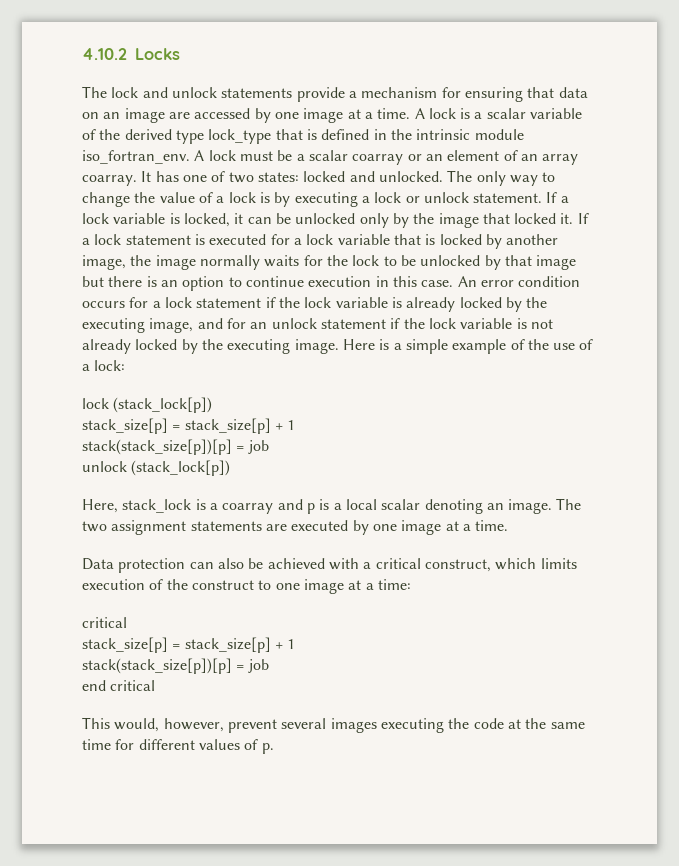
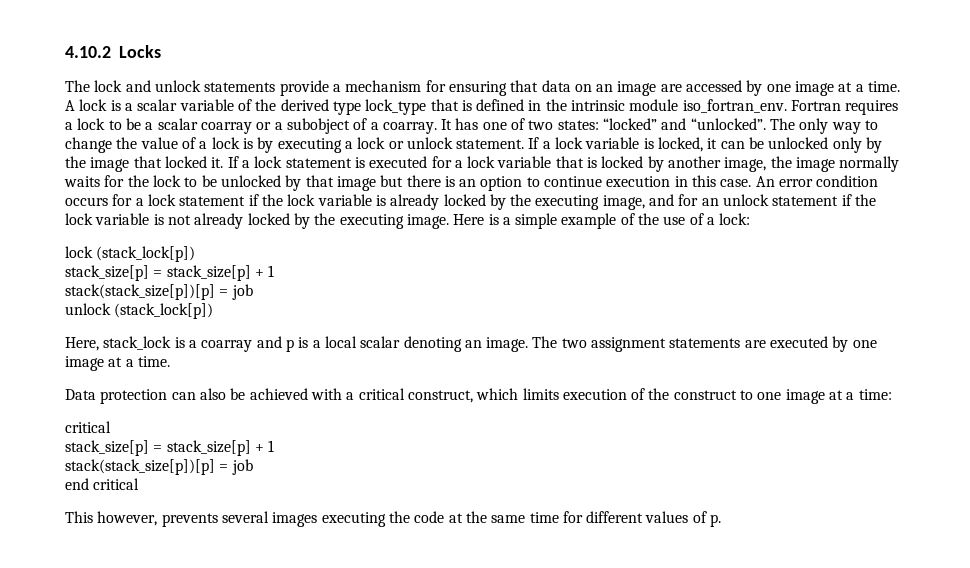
- A lock must be a scalar coarray or an element of an array coarray.
+ Fortran requires a lock to be a scalar coarray or a subobject of a coarray.
- It has one of two states: locked and unlocked.
+ It has one of two states: “locked” and “unlocked”.
- This would, however, prevent several images executing the code at the same time for different values of p.
+ This however, prevents several images executing the code at the same time for different values of p.

